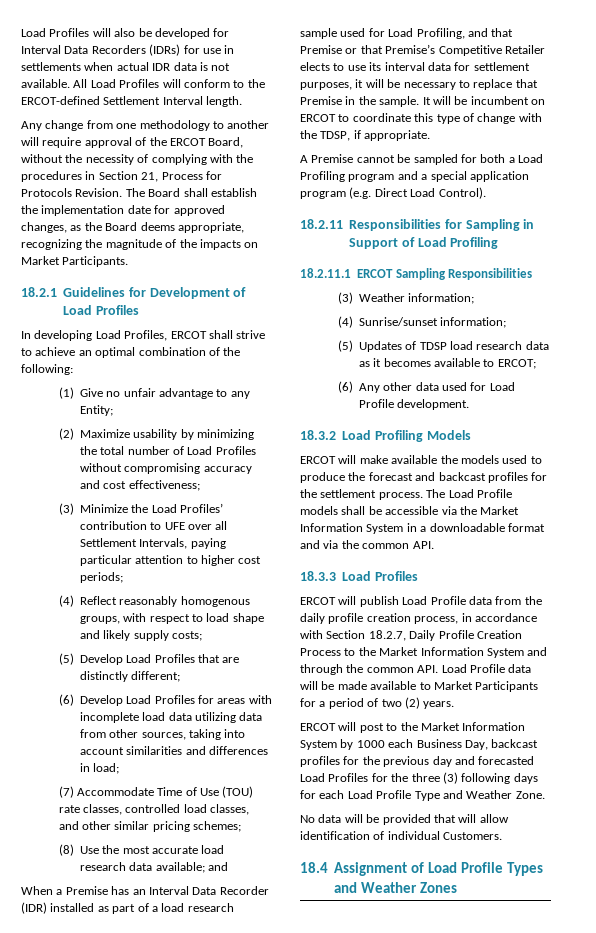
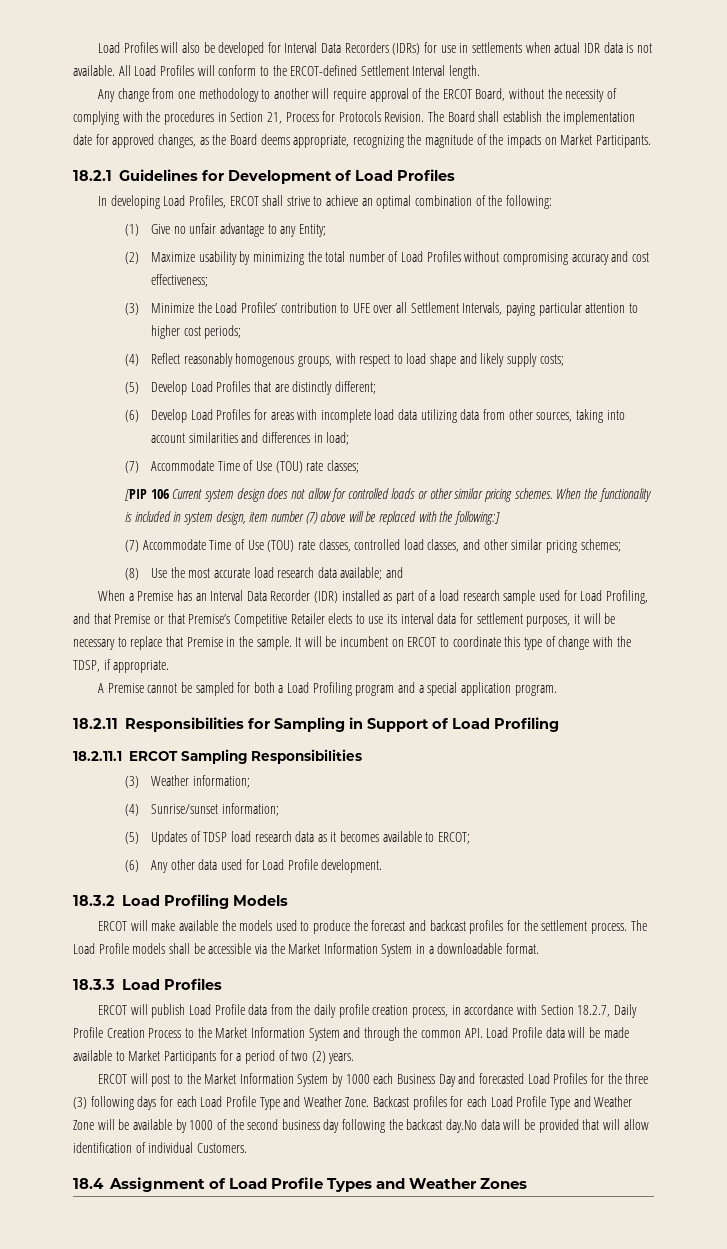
+ (7) Accommodate Time of Use (TOU) rate classes;
+ [PIP 106 Current system design does not allow for controlled loads or other similar pricing schemes. When the functionality is included in system design, item number (7) above will be replaced with the following:]
- A Premise cannot be sampled for both a Load Profiling program and a special application program (e.g. Direct Load Control).
+ A Premise cannot be sampled for both a Load Profiling program and a special application program.
- The Load Profile models shall be accessible via the Market Information System in a downloadable format and via the common API.
+ The Load Profile models shall be accessible via the Market Information System in a downloadable format.
- ERCOT will post to the Market Information System by 1000 each Business Day, backcast profiles for the previous day and forecasted Load Profiles for the three (3) following days for each Load Profile Type and Weather Zone.
- No data will be provided that will allow identification of individual Customers.
+ ERCOT will post to the Market Information System by 1000 each Business Day and forecasted Load Profiles for the three (3) following days for each Load Profile Type and Weather Zone. Backcast profiles for each Load Profile Type and Weather Zone will be available by 1000 of the second business day following the backcast day.No data will be provided that will allow identification of individual Customers.

